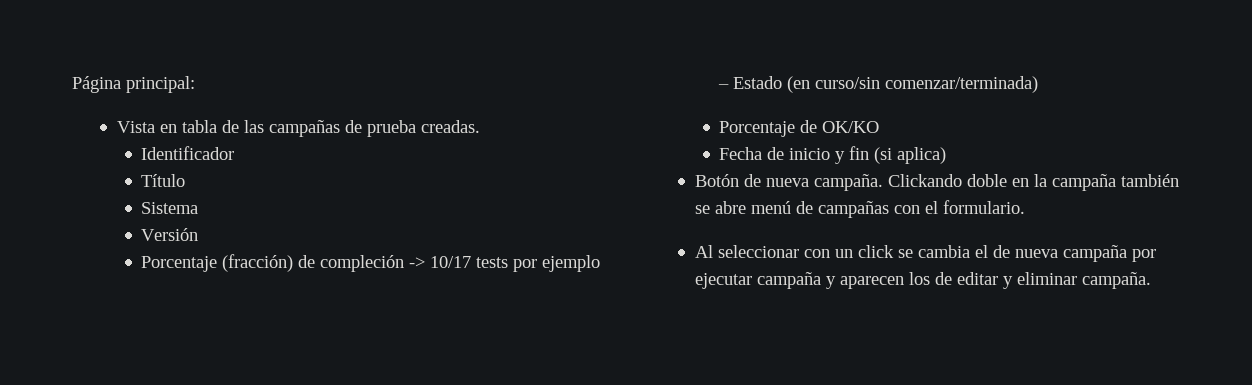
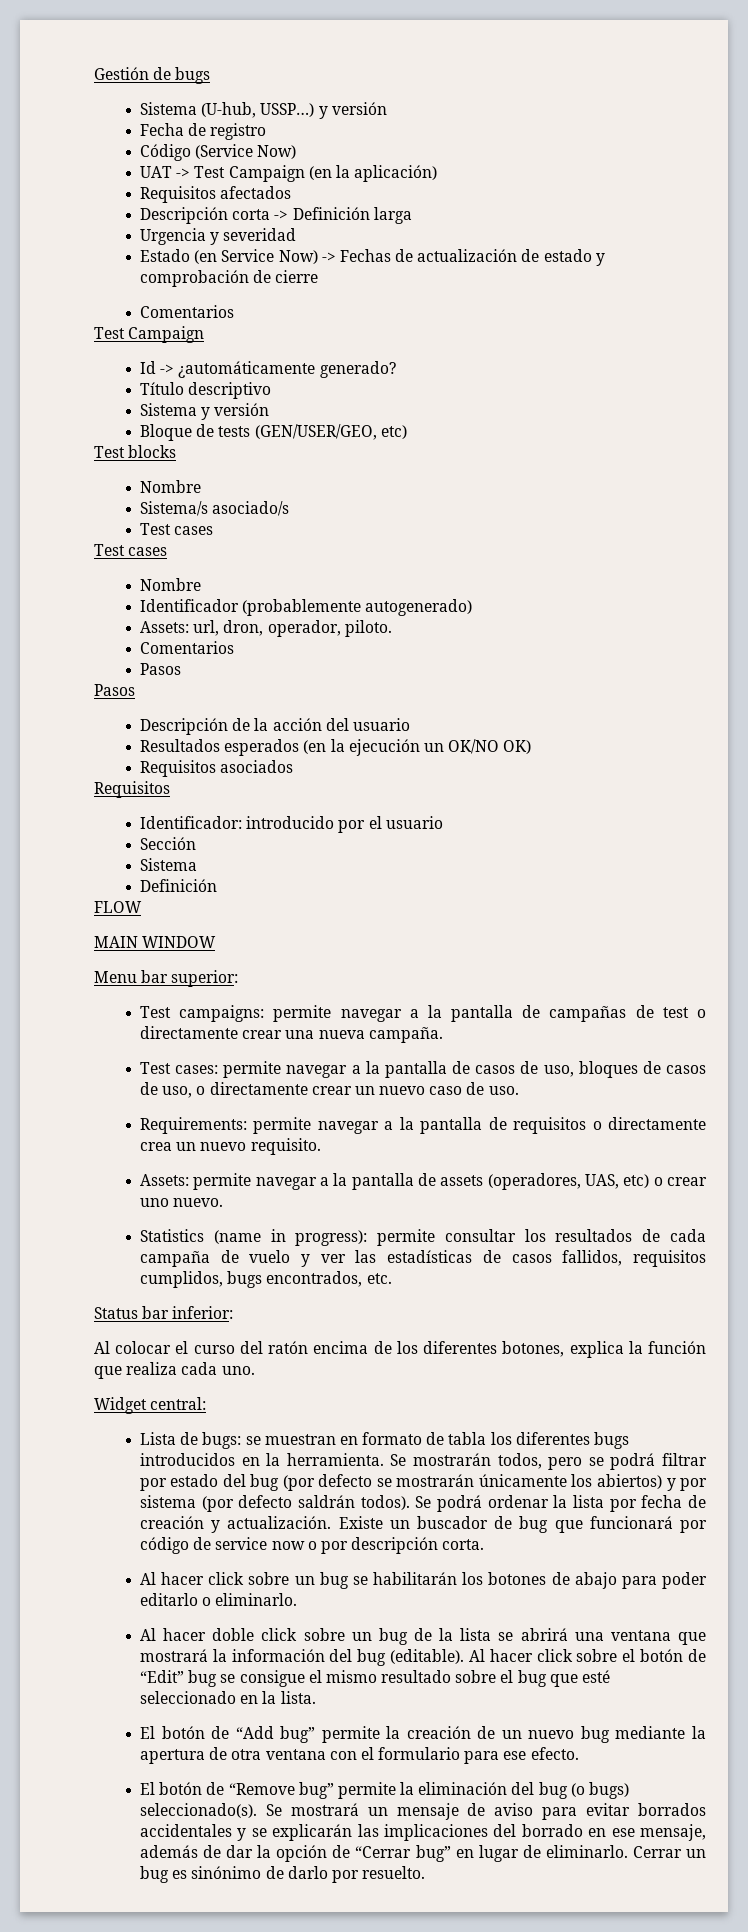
- Página principal:
- Vista en tabla de las campañas de prueba creadas.
- Identificador
- Título
+ Gestión de bugs
+ Sistema (U-hub, USSP…) y versión
+ Fecha de registro
+ Código (Service Now)
+ UAT -> Test Campaign (en la aplicación)
+ Requisitos afectados
+ Descripción corta -> Definición larga
+ Urgencia y severidad
+ Estado (en Service Now) -> Fechas de actualización de estado y comprobación de cierre
+ Comentarios
+ Test Campaign
+ Id -> ¿automáticamente generado?
+ Título descriptivo
+ Sistema y versión
+ Bloque de tests (GEN/USER/GEO, etc)
+ Test blocks
+ Nombre
+ Sistema/s asociado/s
+ Test cases
+ Test cases
+ Nombre
+ Identificador (probablemente autogenerado)
+ Assets: url, dron, operador, piloto.
+ Comentarios
+ Pasos
+ Pasos
+ Descripción de la acción del usuario
+ Resultados esperados (en la ejecución un OK/NO OK)
+ Requisitos asociados
+ Requisitos
+ Identificador: introducido por el usuario
+ Sección
  Sistema
- Versión
- Porcentaje (fracción) de compleción -> 10/17 tests por ejemplo – Estado (en curso/sin comenzar/terminada)
- Porcentaje de OK/KO
- Fecha de inicio y fin (si aplica)
- Botón de nueva campaña. Clickando doble en la campaña también se abre menú de campañas con el formulario.
- Al seleccionar con un click se cambia el de nueva campaña por ejecutar campaña y aparecen los de editar y eliminar campaña.
+ Definición
+ FLOW
+ MAIN WINDOW
+ Menu bar superior:
+ Test campaigns: permite navegar a la pantalla de campañas de test o directamente crear una nueva campaña.
+ Test cases: permite navegar a la pantalla de casos de uso, bloques de casos de uso, o directamente crear un nuevo caso de uso.
+ Requirements: permite navegar a la pantalla de requisitos o directamente crea un nuevo requisito.
+ Assets: permite navegar a la pantalla de assets (operadores, UAS, etc) o crear uno nuevo.
+ Statistics (name in progress): permite consultar los resultados de cada campaña de vuelo y ver las estadísticas de casos fallidos, requisitos cumplidos, bugs encontrados, etc.
+ Status bar inferior:
+ Al colocar el curso del ratón encima de los diferentes botones, explica la función que realiza cada uno.
+ Widget central:
+ Lista de bugs: se muestran en formato de tabla los diferentes bugs introducidos en la herramienta. Se mostrarán todos, pero se podrá filtrar por estado del bug (por defecto se mostrarán únicamente los abiertos) y por sistema (por defecto saldrán todos). Se podrá ordenar la lista por fecha de creación y actualización. Existe un buscador de bug que funcionará por código de service now o por descripción corta.
+ Al hacer click sobre un bug se habilitarán los botones de abajo para poder editarlo o eliminarlo.
+ Al hacer doble click sobre un bug de la lista se abrirá una ventana que mostrará la información del bug (editable). Al hacer click sobre el botón de “Edit” bug se consigue el mismo resultado sobre el bug que esté seleccionado en la lista.
+ El botón de “Add bug” permite la creación de un nuevo bug mediante la apertura de otra ventana con el formulario para ese efecto.
+ El botón de “Remove bug” permite la eliminación del bug (o bugs) seleccionado(s). Se mostrará un mensaje de aviso para evitar borrados accidentales y se explicarán las implicaciones del borrado en ese mensaje, además de dar la opción de “Cerrar bug” en lugar de eliminarlo. Cerrar un bug es sinónimo de darlo por resuelto.

